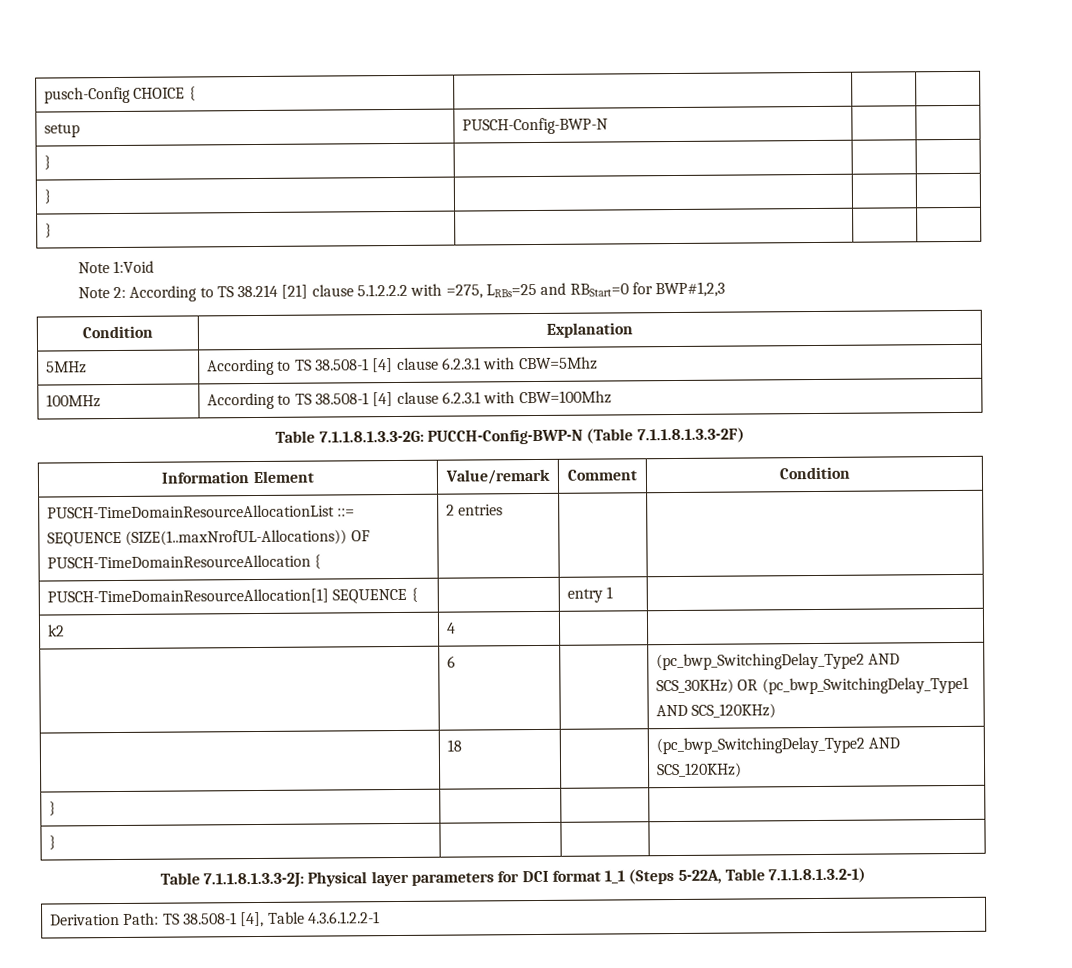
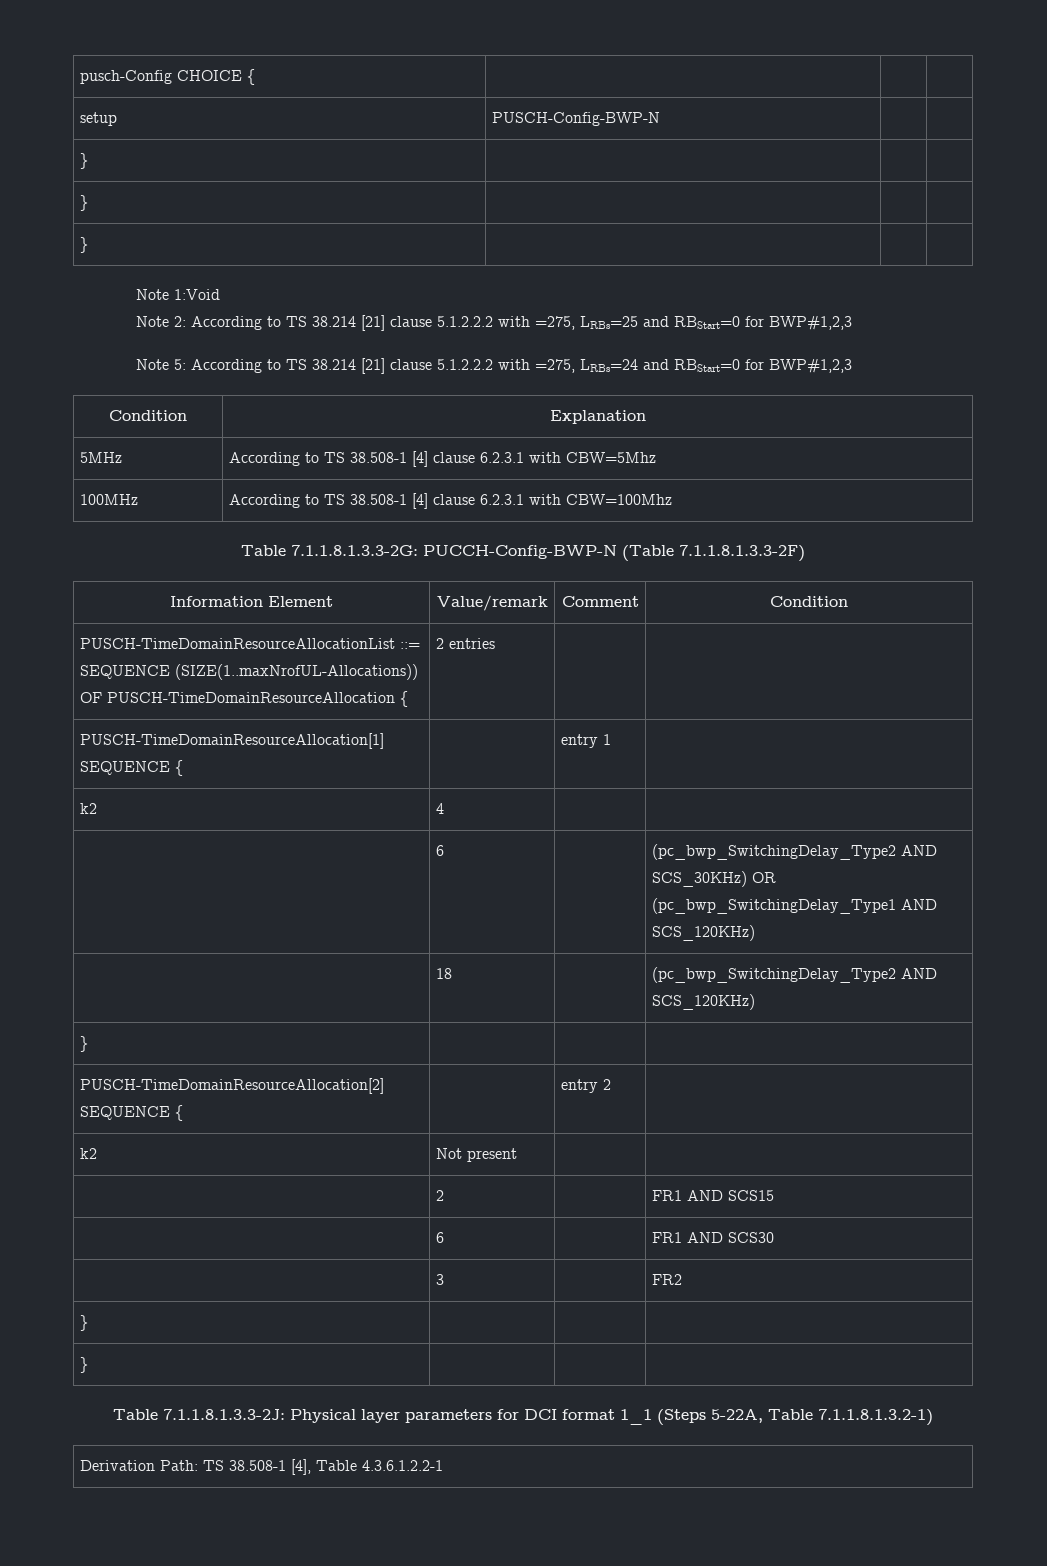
+ Note 5: According to TS 38.214 [21] clause 5.1.2.2.2 with =275, LRBs=24 and RBStart=0 for BWP#1,2,3
+ PUSCH-TimeDomainResourceAllocation[2] SEQUENCE { | | entry 2 |
+ k2 | Not present | |
+ | 2 | | FR1 AND SCS15
+ | 6 | | FR1 AND SCS30
+ | 3 | | FR2
+ } | | |

